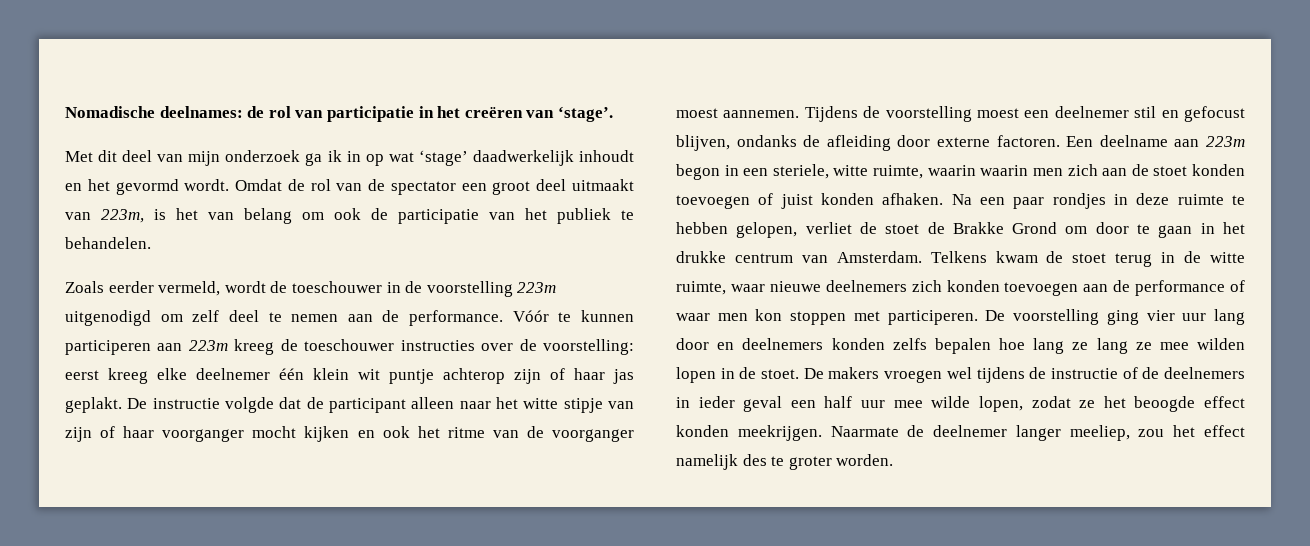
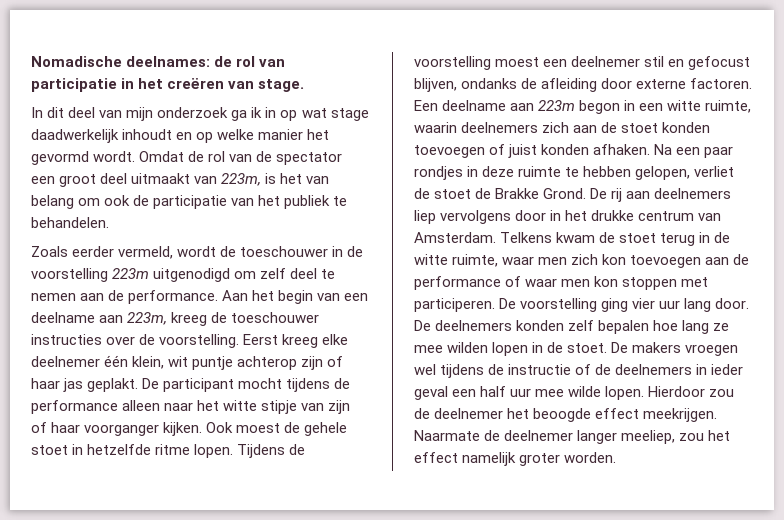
- Nomadische deelnames: de rol van participatie in het creëren van ‘stage’.
- Met dit deel van mijn onderzoek ga ik in op wat ‘stage’ daadwerkelijk inhoudt en het gevormd wordt.
+ Nomadische deelnames: de rol van participatie in het creëren van stage.
+ In dit deel van mijn onderzoek ga ik in op wat stage daadwerkelijk inhoudt en op welke manier het gevormd wordt.
- Vóór te kunnen participeren aan 223m kreeg de toeschouwer instructies over de voorstelling: eerst kreeg elke deelnemer één klein wit puntje achterop zijn of haar jas geplakt.
+ Aan het begin van een deelname aan 223m, kreeg de toeschouwer instructies over de voorstelling. Eerst kreeg elke deelnemer één klein, wit puntje achterop zijn of haar jas geplakt.
- De instructie volgde dat de participant alleen naar het witte stipje van zijn of haar voorganger mocht kijken en ook het ritme van de voorganger moest aannemen.
+ De participant mocht tijdens de performance alleen naar het witte stipje van zijn of haar voorganger kijken. Ook moest de gehele stoet in hetzelfde ritme lopen.
- Een deelname aan 223m begon in een steriele, witte ruimte, waarin waarin men zich aan de stoet konden toevoegen of juist konden afhaken.
+ Een deelname aan 223m begon in een witte ruimte, waarin deelnemers zich aan de stoet konden toevoegen of juist konden afhaken.
- Na een paar rondjes in deze ruimte te hebben gelopen, verliet de stoet de Brakke Grond om door te gaan in het drukke centrum van Amsterdam.
+ Na een paar rondjes in deze ruimte te hebben gelopen, verliet de stoet de Brakke Grond. De rij aan deelnemers liep vervolgens door in het drukke centrum van Amsterdam.
- Telkens kwam de stoet terug in de witte ruimte, waar nieuwe deelnemers zich konden toevoegen aan de performance of waar men kon stoppen met participeren.
+ Telkens kwam de stoet terug in de witte ruimte, waar men zich kon toevoegen aan de performance of waar men kon stoppen met participeren.
- De voorstelling ging vier uur lang door en deelnemers konden zelfs bepalen hoe lang ze lang ze mee wilden lopen in de stoet.
+ De voorstelling ging vier uur lang door. De deelnemers konden zelf bepalen hoe lang ze mee wilden lopen in de stoet.
- De makers vroegen wel tijdens de instructie of de deelnemers in ieder geval een half uur mee wilde lopen, zodat ze het beoogde effect konden meekrijgen.
+ De makers vroegen wel tijdens de instructie of de deelnemers in ieder geval een half uur mee wilde lopen. Hierdoor zou de deelnemer het beoogde effect meekrijgen.
- Naarmate de deelnemer langer meeliep, zou het effect namelijk des te groter worden.
+ Naarmate de deelnemer langer meeliep, zou het effect namelijk groter worden.

